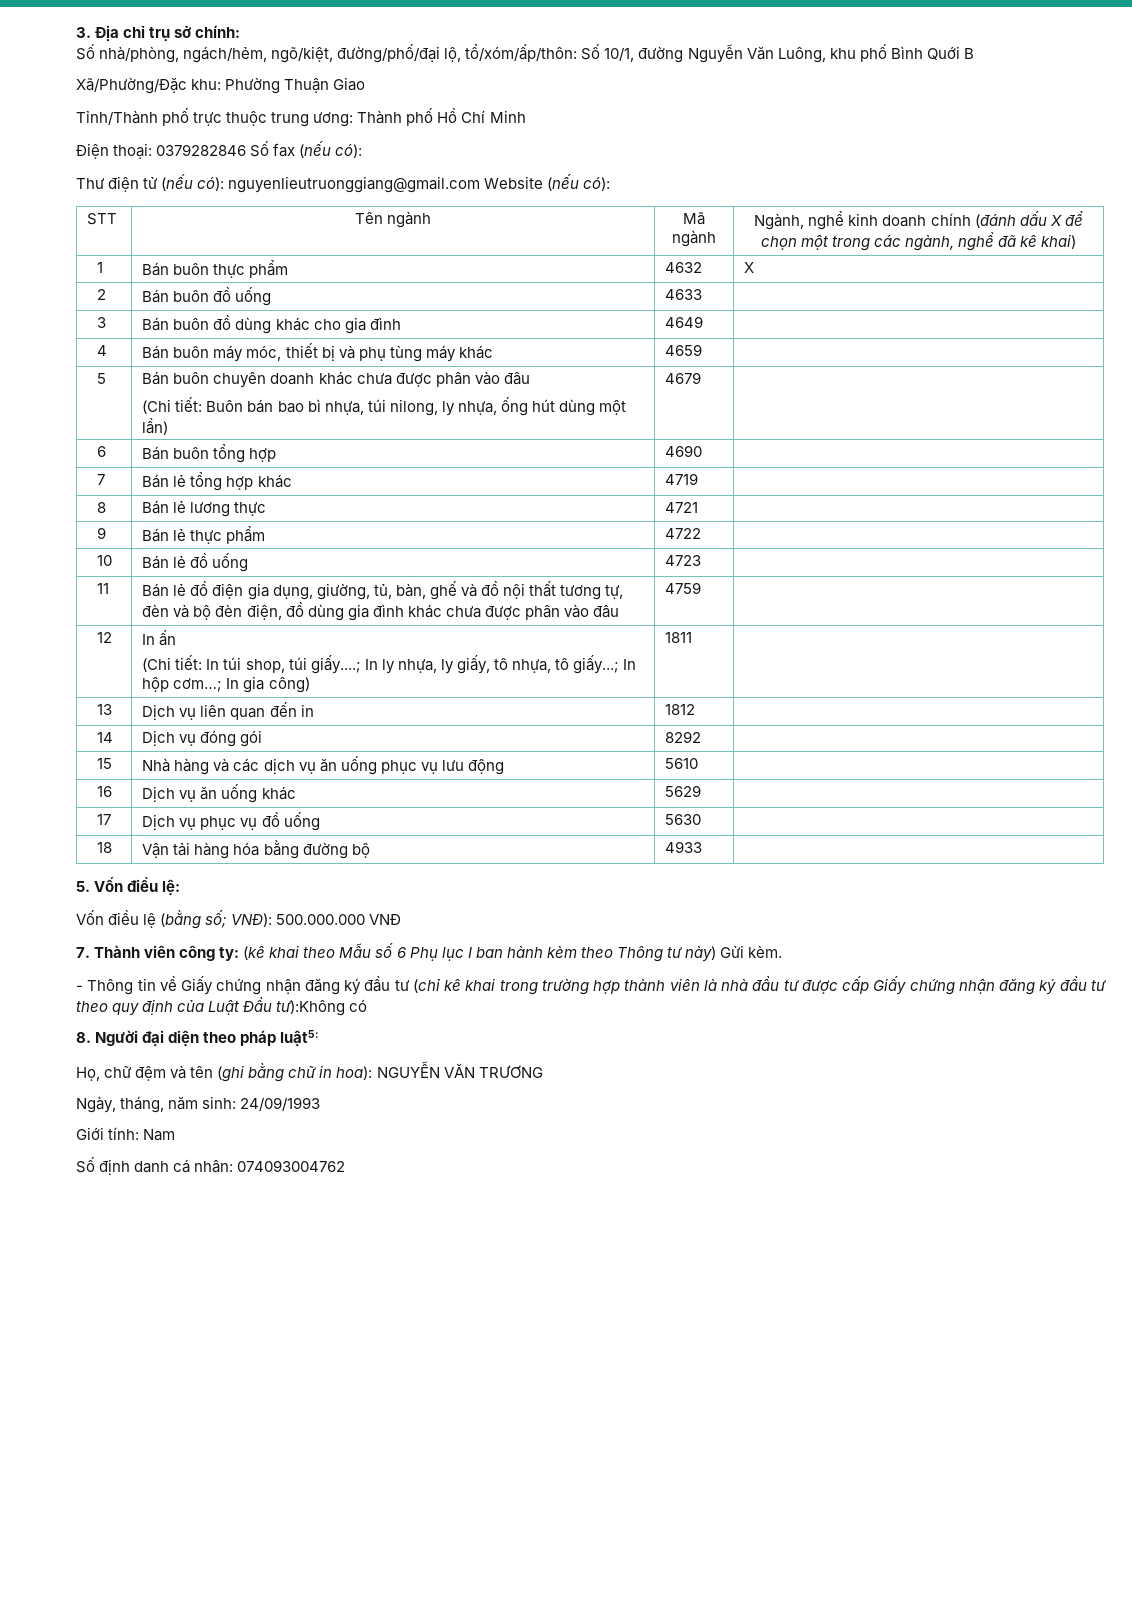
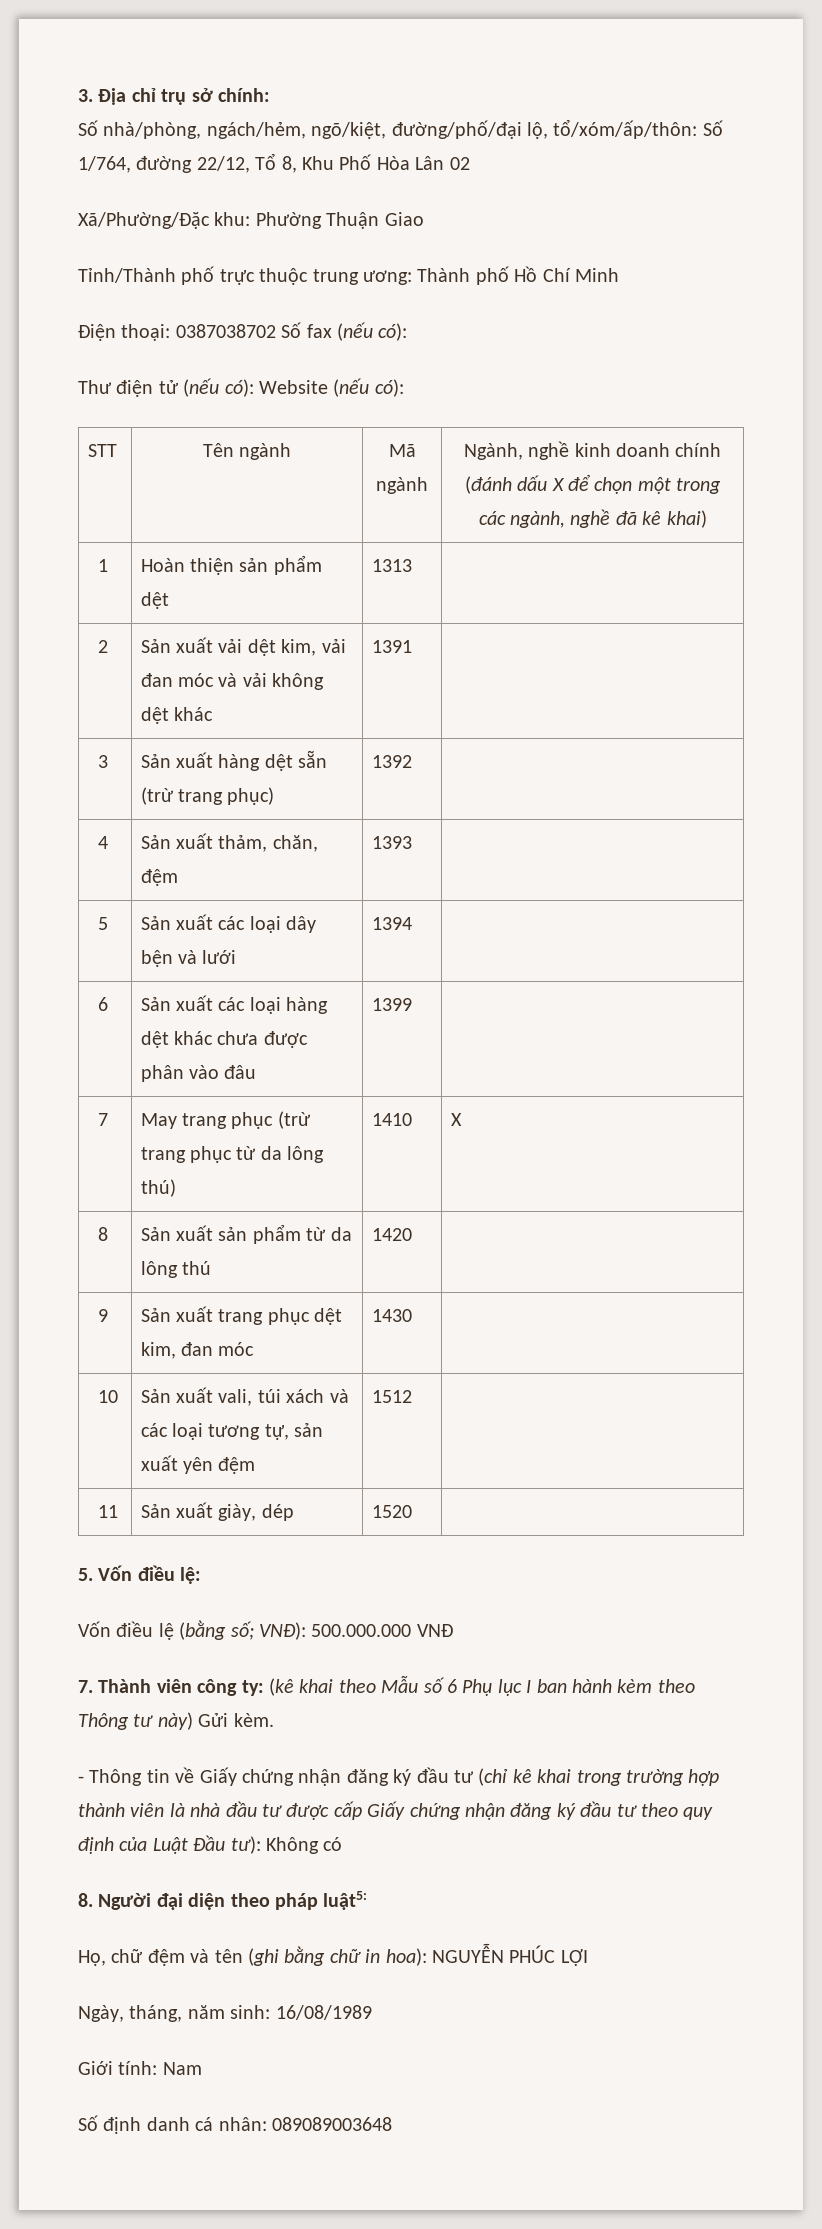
- Số nhà/phòng, ngách/hẻm, ngõ/kiệt, đường/phố/đại lộ, tổ/xóm/ấp/thôn: Số 10/1, đường Nguyễn Văn Luông, khu phố Bình Quới B
+ Số nhà/phòng, ngách/hẻm, ngõ/kiệt, đường/phố/đại lộ, tổ/xóm/ấp/thôn: Số 1/764, đường 22/12, Tổ 8, Khu Phố Hòa Lân 02
- Điện thoại: 0379282846 Số fax (nếu có):
+ Điện thoại: 0387038702 Số fax (nếu có):
- Thư điện tử (nếu có): nguyenlieutruonggiang@gmail.com Website (nếu có):
+ Thư điện tử (nếu có): Website (nếu có):
- 1 | Bán buôn thực phẩm | 4632 | X
+ 1 | Hoàn thiện sản phẩm dệt | 1313 |
- 2 | Bán buôn đồ uống | 4633 |
- 3 | Bán buôn đồ dùng khác cho gia đình | 4649 |
- 4 | Bán buôn máy móc, thiết bị và phụ tùng máy khác | 4659 |
- 5 | Bán buôn chuyên doanh khác chưa được phân vào đâu
- (Chi tiết: Buôn bán bao bì nhựa, túi nilong, ly nhựa, ống hút dùng một lần) | 4679 |
- 6 | Bán buôn tổng hợp | 4690 |
- 7 | Bán lẻ tổng hợp khác | 4719 |
- 8 | Bán lẻ lương thực | 4721 |
- 9 | Bán lẻ thực phẩm | 4722 |
- 10 | Bán lẻ đồ uống | 4723 |
- 11 | Bán lẻ đồ điện gia dụng, giường, tủ, bàn, ghế và đồ nội thất tương tự, đèn và bộ đèn điện, đồ dùng gia đình khác chưa được phân vào đâu | 4759 |
- 12 | In ấn
- (Chi tiết: In túi shop, túi giấy....; In ly nhựa, ly giấy, tô nhựa, tô giấy...; In hộp cơm…; In gia công) | 1811 |
- 13 | Dịch vụ liên quan đến in | 1812 |
- 14 | Dịch vụ đóng gói | 8292 |
- 15 | Nhà hàng và các dịch vụ ăn uống phục vụ lưu động | 5610 |
- 16 | Dịch vụ ăn uống khác | 5629 |
- 17 | Dịch vụ phục vụ đồ uống | 5630 |
- 18 | Vận tải hàng hóa bằng đường bộ | 4933 |
+ 2 | Sản xuất vải dệt kim, vải đan móc và vải không dệt khác | 1391 |
+ 3 | Sản xuất hàng dệt sẵn (trừ trang phục) | 1392 |
+ 4 | Sản xuất thảm, chăn, đệm | 1393 |
+ 5 | Sản xuất các loại dây bện và lưới | 1394 |
+ 6 | Sản xuất các loại hàng dệt khác chưa được phân vào đâu | 1399 |
+ 7 | May trang phục (trừ trang phục từ da lông thú) | 1410 | X
+ 8 | Sản xuất sản phẩm từ da lông thú | 1420 |
+ 9 | Sản xuất trang phục dệt kim, đan móc | 1430 |
+ 10 | Sản xuất vali, túi xách và các loại tương tự, sản xuất yên đệm | 1512 |
+ 11 | Sản xuất giày, dép | 1520 |
- - Thông tin về Giấy chứng nhận đăng ký đầu tư (chỉ kê khai trong trường hợp thành viên là nhà đầu tư được cấp Giấy chứng nhận đăng ký đầu tư theo quy định của Luật Đầu tư):Không có
+ - Thông tin về Giấy chứng nhận đăng ký đầu tư (chỉ kê khai trong trường hợp thành viên là nhà đầu tư được cấp Giấy chứng nhận đăng ký đầu tư theo quy định của Luật Đầu tư): Không có
- Họ, chữ đệm và tên (ghi bằng chữ in hoa): NGUYỄN VĂN TRƯƠNG
+ Họ, chữ đệm và tên (ghi bằng chữ in hoa): NGUYỄN PHÚC LỢI
- Ngày, tháng, năm sinh: 24/09/1993
+ Ngày, tháng, năm sinh: 16/08/1989
- Số định danh cá nhân: 074093004762
+ Số định danh cá nhân: 089089003648

